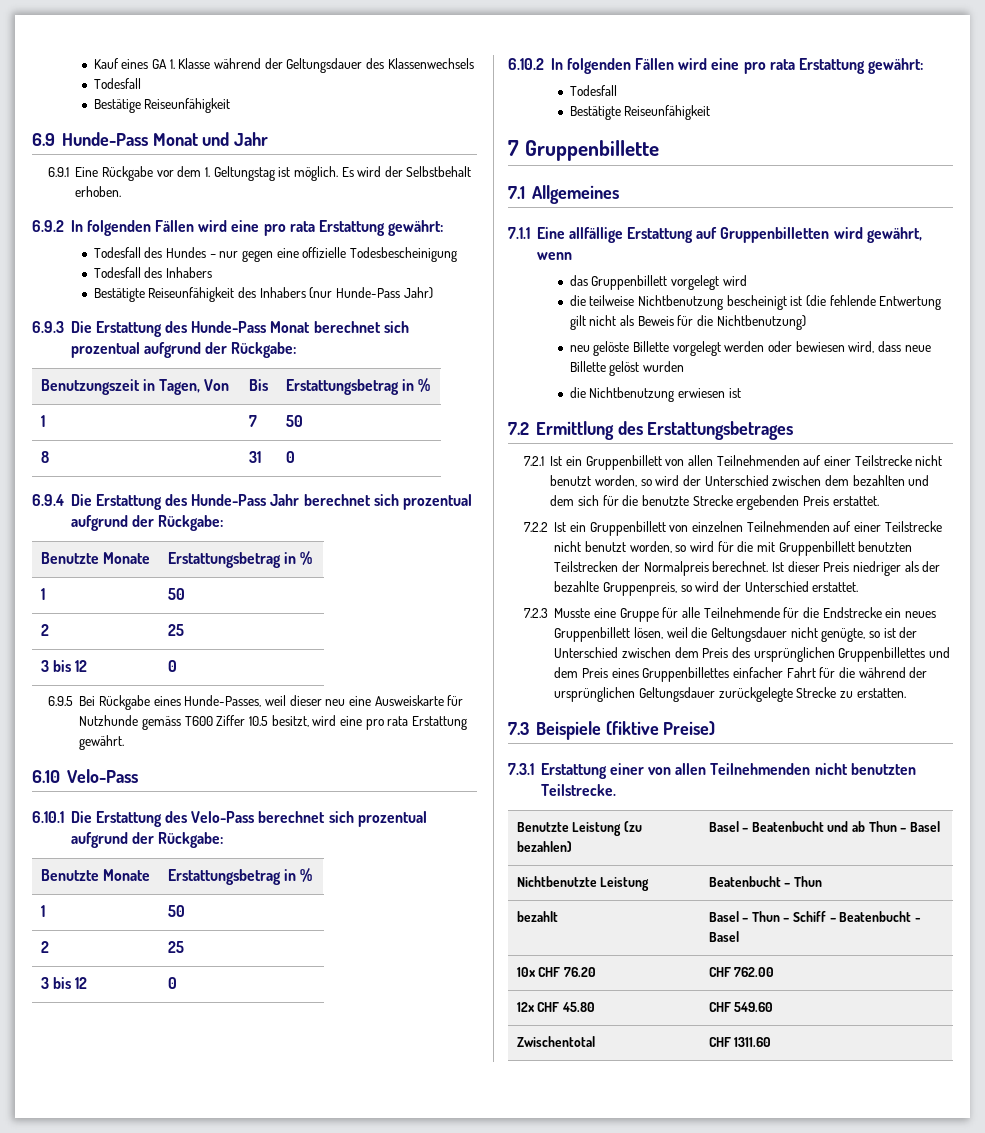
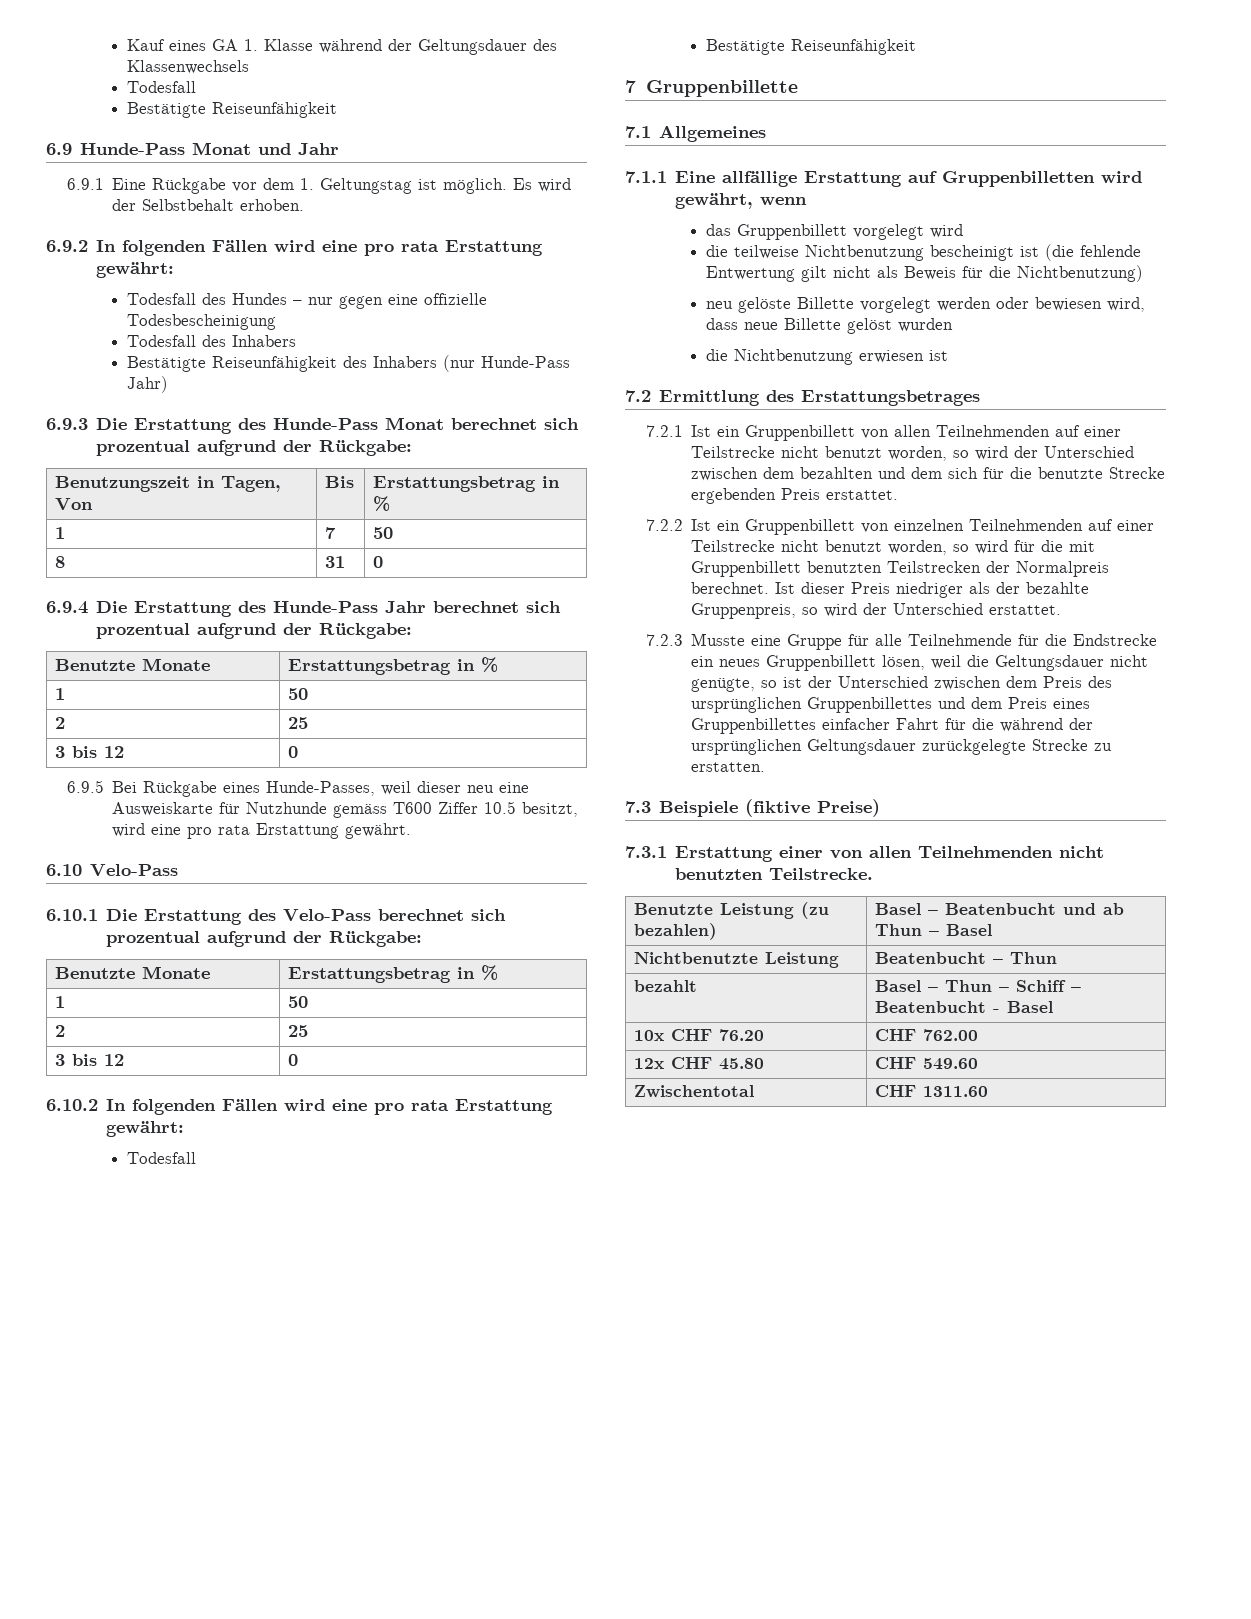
  Kauf eines GA 1. Klasse während der Geltungsdauer des Klassenwechsels
  Todesfall
- Bestätige Reiseunfähigkeit
+ Bestätigte Reiseunfähigkeit

